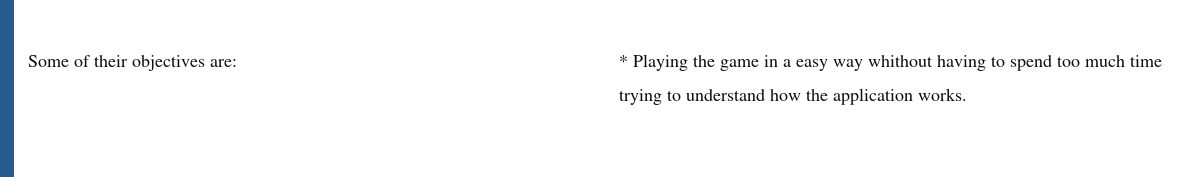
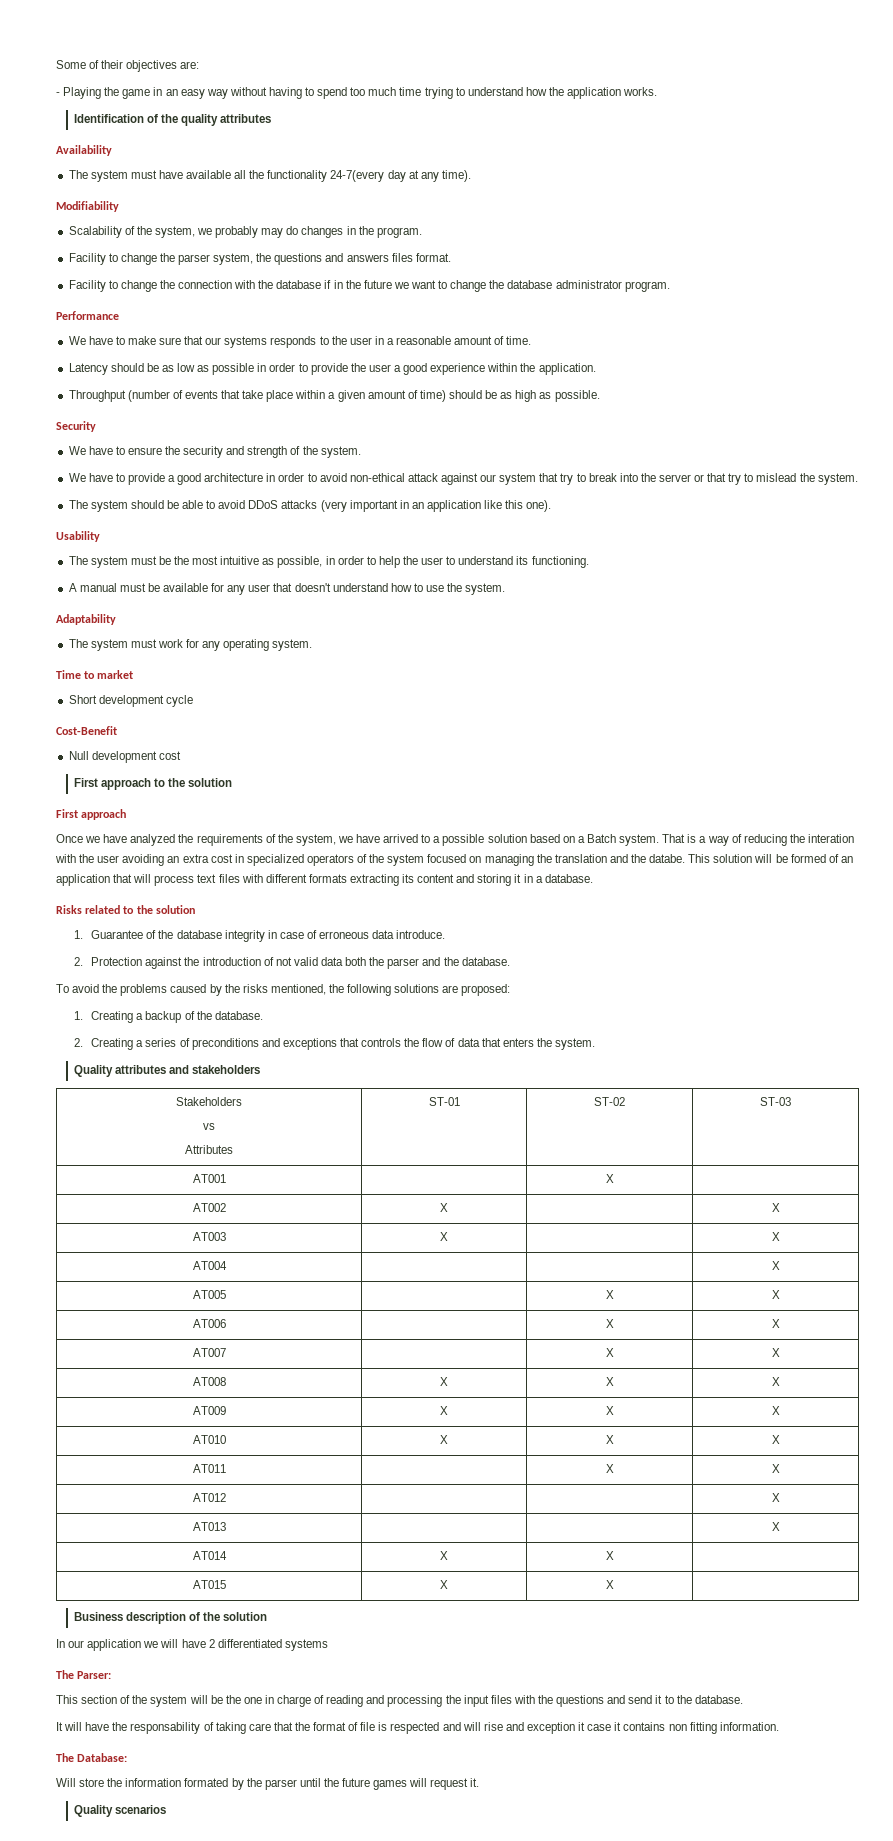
- * Playing the game in a easy way whithout having to spend too much time
- trying to understand how the application works.
+ - Playing the game in an easy way without having to spend too much time trying to understand how the application works.
+ Identification of the quality attributes
+ Availability
+ The system must have available all the functionality 24-7(every day at any time).
+ Modifiability
+ Scalability of the system, we probably may do changes in the program.
+ Facility to change the parser system, the questions and answers files format.
+ Facility to change the connection with the database if in the future we want to change the database administrator program.
+ Performance
+ We have to make sure that our systems responds to the user in a reasonable amount of time.
+ Latency should be as low as possible in order to provide the user a good experience within the application.
+ Throughput (number of events that take place within a given amount of time) should be as high as possible.
+ Security
+ We have to ensure the security and strength of the system.
+ We have to provide a good architecture in order to avoid non-ethical attack against our system that try to break into the server or that try to mislead the system.
+ The system should be able to avoid DDoS attacks (very important in an application like this one).
+ Usability
+ The system must be the most intuitive as possible, in order to help the user to understand its functioning.
+ A manual must be available for any user that doesn't understand how to use the system.
+ Adaptability
+ The system must work for any operating system.
+ Time to market
+ Short development cycle
+ Cost-Benefit
+ Null development cost
+ First approach to the solution
+ First approach
+ Once we have analyzed the requirements of the system, we have arrived to a possible solution based on a Batch system. That is a way of reducing the interation with the user avoiding an extra cost in specialized operators of the system focused on managing the translation and the databe. This solution will be formed of an application that will process text files with different formats extracting its content and storing it in a database.
+ Risks related to the solution
+ 1. Guarantee of the database integrity in case of erroneous data introduce.
+ 2. Protection against the introduction of not valid data both the parser and the database.
+ To avoid the problems caused by the risks mentioned, the following solutions are proposed:
+ 1. Creating a backup of the database.
+ 2. Creating a series of preconditions and exceptions that controls the flow of data that enters the system.
+ Quality attributes and stakeholders
+ Stakeholders
+ vs
+ Attributes | ST-01 | ST-02 | ST-03
+ AT001 | | X |
+ AT002 | X | | X
+ AT003 | X | | X
+ AT004 | | | X
+ AT005 | | X | X
+ AT006 | | X | X
+ AT007 | | X | X
+ AT008 | X | X | X
+ AT009 | X | X | X
+ AT010 | X | X | X
+ AT011 | | X | X
+ AT012 | | | X
+ AT013 | | | X
+ AT014 | X | X |
+ AT015 | X | X |
+ Business description of the solution
+ In our application we will have 2 differentiated systems
+ The Parser:
+ This section of the system will be the one in charge of reading and processing the input files with the questions and send it to the database.
+ It will have the responsability of taking care that the format of file is respected and will rise and exception it case it contains non fitting information.
+ The Database:
+ Will store the information formated by the parser until the future games will request it.
+ Quality scenarios

